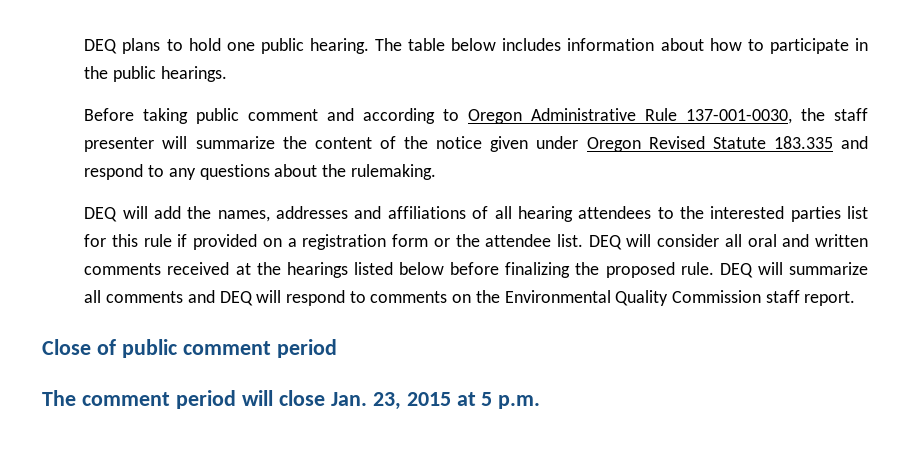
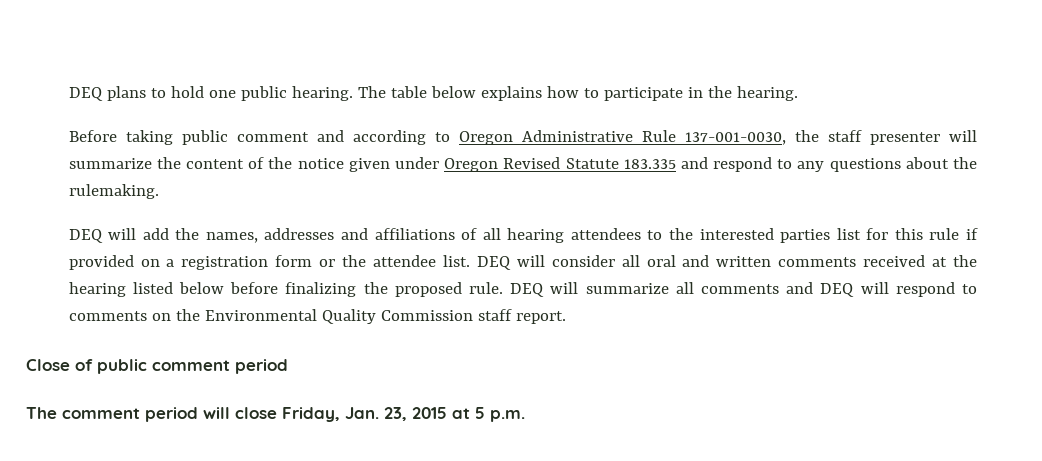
- The table below includes information about how to participate in the public hearings.
+ The table below explains how to participate in the hearing.
- DEQ will consider all oral and written comments received at the hearings listed below before finalizing the proposed rule.
+ DEQ will consider all oral and written comments received at the hearing listed below before finalizing the proposed rule.
- The comment period will close Jan. 23, 2015 at 5 p.m.
+ The comment period will close Friday, Jan. 23, 2015 at 5 p.m.

